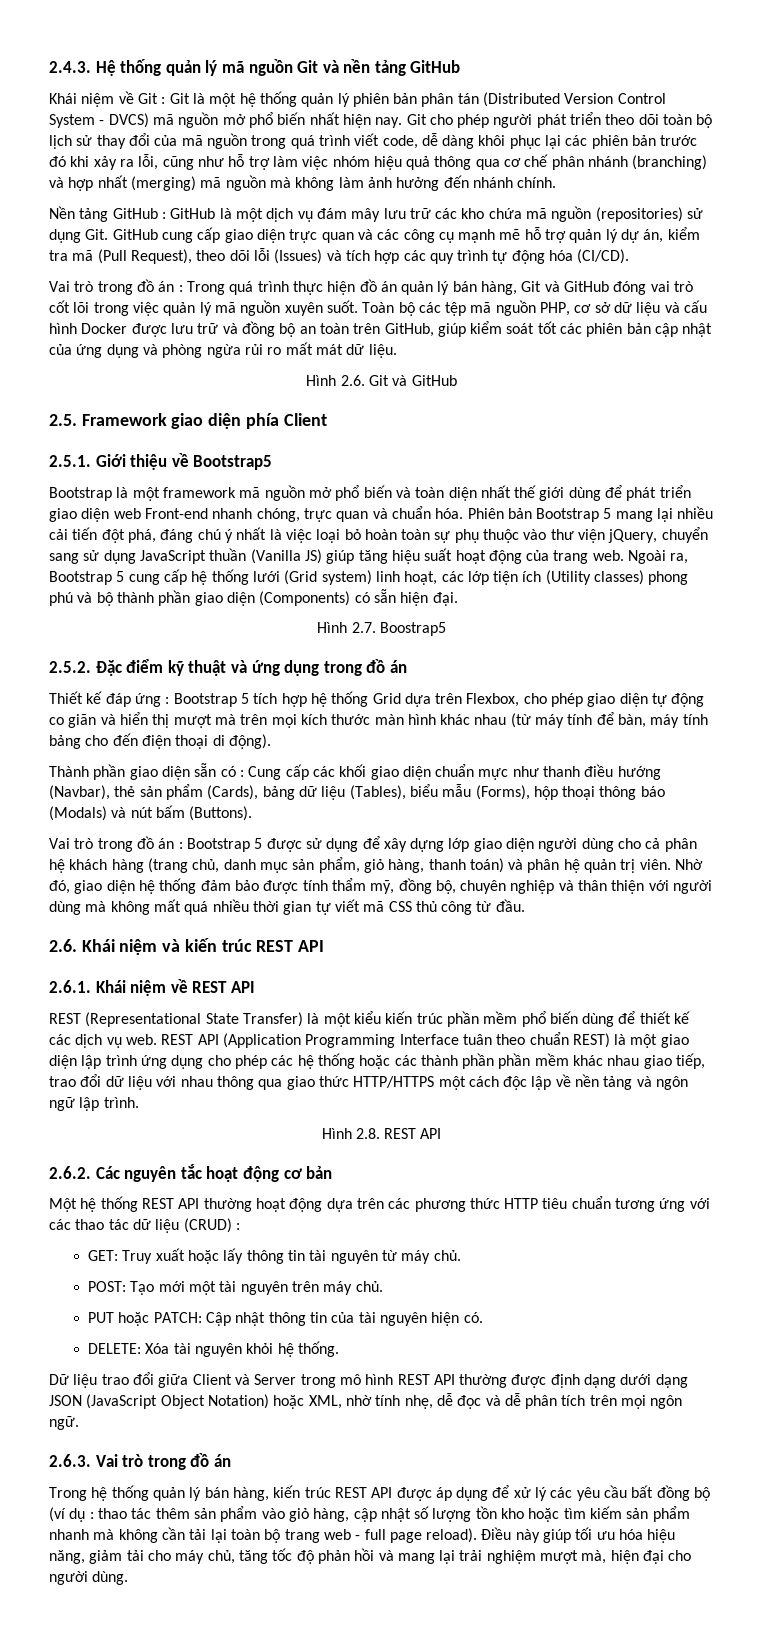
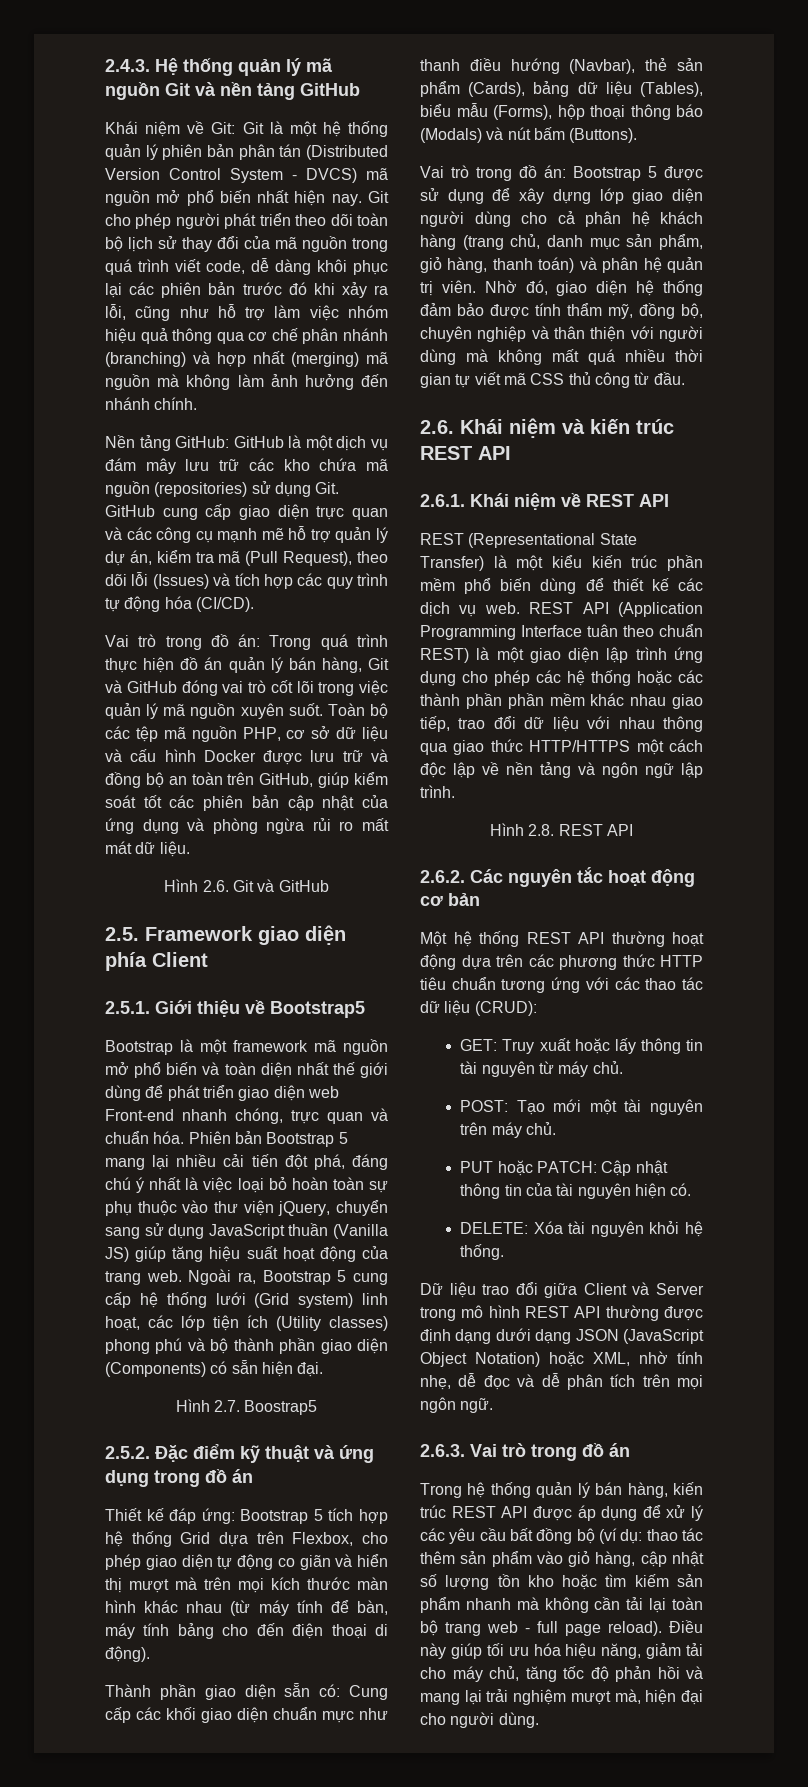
- Khái niệm về Git : Git là một hệ thống quản lý phiên bản phân tán (Distributed Version Control System - DVCS) mã nguồn mở phổ biến nhất hiện nay.
+ Khái niệm về Git: Git là một hệ thống quản lý phiên bản phân tán (Distributed Version Control System - DVCS) mã nguồn mở phổ biến nhất hiện nay.
- Nền tảng GitHub : GitHub là một dịch vụ đám mây lưu trữ các kho chứa mã nguồn (repositories) sử dụng Git. GitHub cung cấp giao diện trực quan và các công cụ mạnh mẽ hỗ trợ quản lý dự án, kiểm tra mã (Pull Request), theo dõi lỗi (Issues) và tích hợp các quy trình tự động hóa (CI/CD).
+ Nền tảng GitHub: GitHub là một dịch vụ đám mây lưu trữ các kho chứa mã nguồn (repositories) sử dụng Git. GitHub cung cấp giao diện trực quan và các công cụ mạnh mẽ hỗ trợ quản lý dự án, kiểm tra mã (Pull Request), theo dõi lỗi (Issues) và tích hợp các quy trình tự động hóa (CI/CD).
- Vai trò trong đồ án : Trong quá trình thực hiện đồ án quản lý bán hàng, Git và GitHub đóng vai trò cốt lõi trong việc quản lý mã nguồn xuyên suốt.
+ Vai trò trong đồ án: Trong quá trình thực hiện đồ án quản lý bán hàng, Git và GitHub đóng vai trò cốt lõi trong việc quản lý mã nguồn xuyên suốt.
- Thiết kế đáp ứng : Bootstrap 5 tích hợp hệ thống Grid dựa trên Flexbox, cho phép giao diện tự động co giãn và hiển thị mượt mà trên mọi kích thước màn hình khác nhau (từ máy tính để bàn, máy tính bảng cho đến điện thoại di động).
+ Thiết kế đáp ứng: Bootstrap 5 tích hợp hệ thống Grid dựa trên Flexbox, cho phép giao diện tự động co giãn và hiển thị mượt mà trên mọi kích thước màn hình khác nhau (từ máy tính để bàn, máy tính bảng cho đến điện thoại di động).
- Thành phần giao diện sẵn có : Cung cấp các khối giao diện chuẩn mực như thanh điều hướng (Navbar), thẻ sản phẩm (Cards), bảng dữ liệu (Tables), biểu mẫu (Forms), hộp thoại thông báo (Modals) và nút bấm (Buttons).
+ Thành phần giao diện sẵn có: Cung cấp các khối giao diện chuẩn mực như thanh điều hướng (Navbar), thẻ sản phẩm (Cards), bảng dữ liệu (Tables), biểu mẫu (Forms), hộp thoại thông báo (Modals) và nút bấm (Buttons).
- Vai trò trong đồ án : Bootstrap 5 được sử dụng để xây dựng lớp giao diện người dùng cho cả phân hệ khách hàng (trang chủ, danh mục sản phẩm, giỏ hàng, thanh toán) và phân hệ quản trị viên.
+ Vai trò trong đồ án: Bootstrap 5 được sử dụng để xây dựng lớp giao diện người dùng cho cả phân hệ khách hàng (trang chủ, danh mục sản phẩm, giỏ hàng, thanh toán) và phân hệ quản trị viên.
- Một hệ thống REST API thường hoạt động dựa trên các phương thức HTTP tiêu chuẩn tương ứng với các thao tác dữ liệu (CRUD) :
+ Một hệ thống REST API thường hoạt động dựa trên các phương thức HTTP tiêu chuẩn tương ứng với các thao tác dữ liệu (CRUD):
- Trong hệ thống quản lý bán hàng, kiến trúc REST API được áp dụng để xử lý các yêu cầu bất đồng bộ (ví dụ : thao tác thêm sản phẩm vào giỏ hàng, cập nhật số lượng tồn kho hoặc tìm kiếm sản phẩm nhanh mà không cần tải lại toàn bộ trang web - full page reload).
+ Trong hệ thống quản lý bán hàng, kiến trúc REST API được áp dụng để xử lý các yêu cầu bất đồng bộ (ví dụ: thao tác thêm sản phẩm vào giỏ hàng, cập nhật số lượng tồn kho hoặc tìm kiếm sản phẩm nhanh mà không cần tải lại toàn bộ trang web - full page reload).

